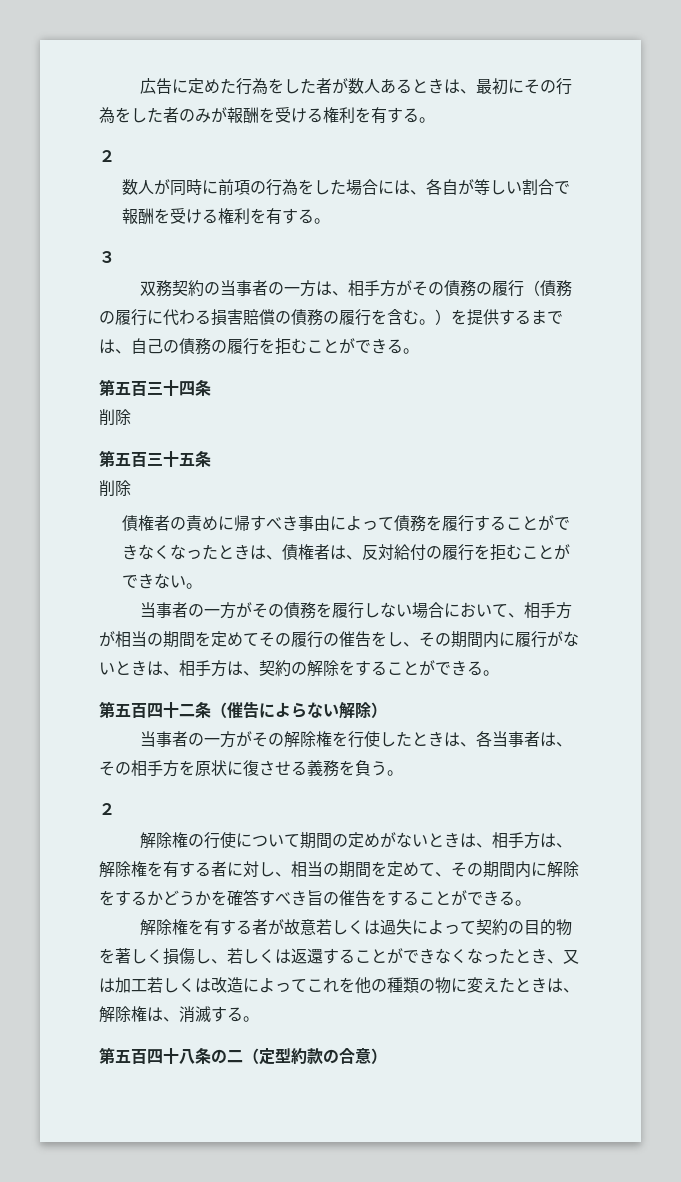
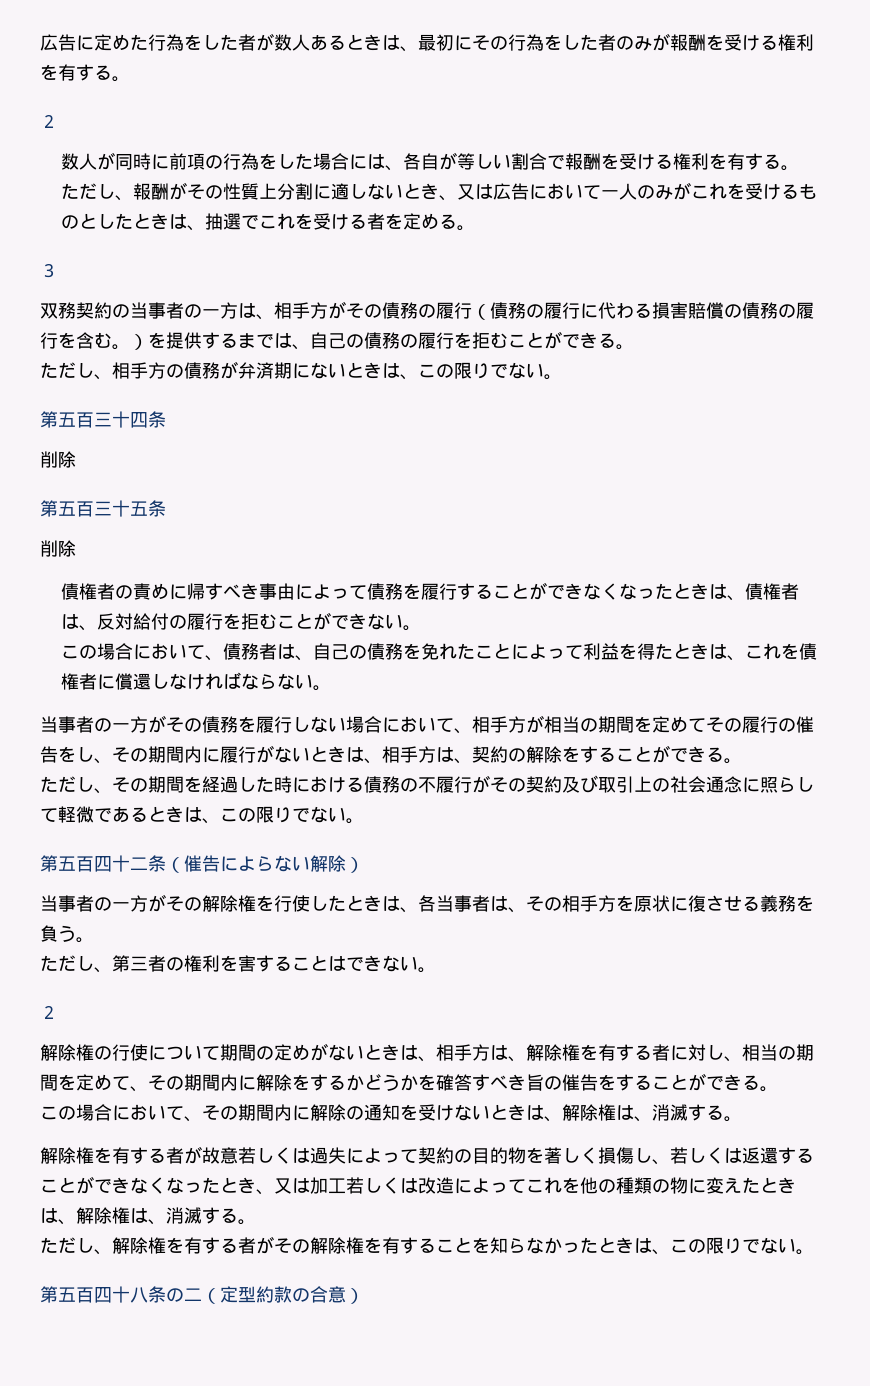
+ ただし、報酬がその性質上分割に適しないとき、又は広告において一人のみがこれを受けるものとしたときは、抽選でこれを受ける者を定める。
+ ただし、相手方の債務が弁済期にないときは、この限りでない。
+ この場合において、債務者は、自己の債務を免れたことによって利益を得たときは、これを債権者に償還しなければならない。
+ ただし、その期間を経過した時における債務の不履行がその契約及び取引上の社会通念に照らして軽微であるときは、この限りでない。
+ ただし、第三者の権利を害することはできない。
+ この場合において、その期間内に解除の通知を受けないときは、解除権は、消滅する。
+ ただし、解除権を有する者がその解除権を有することを知らなかったときは、この限りでない。

